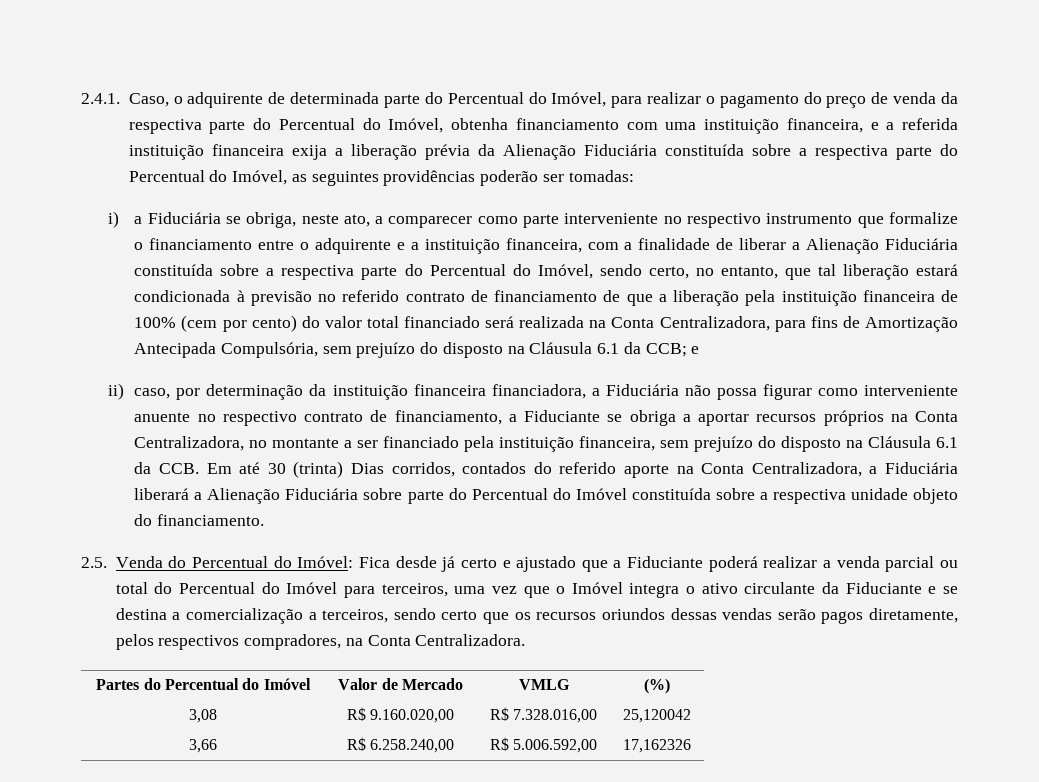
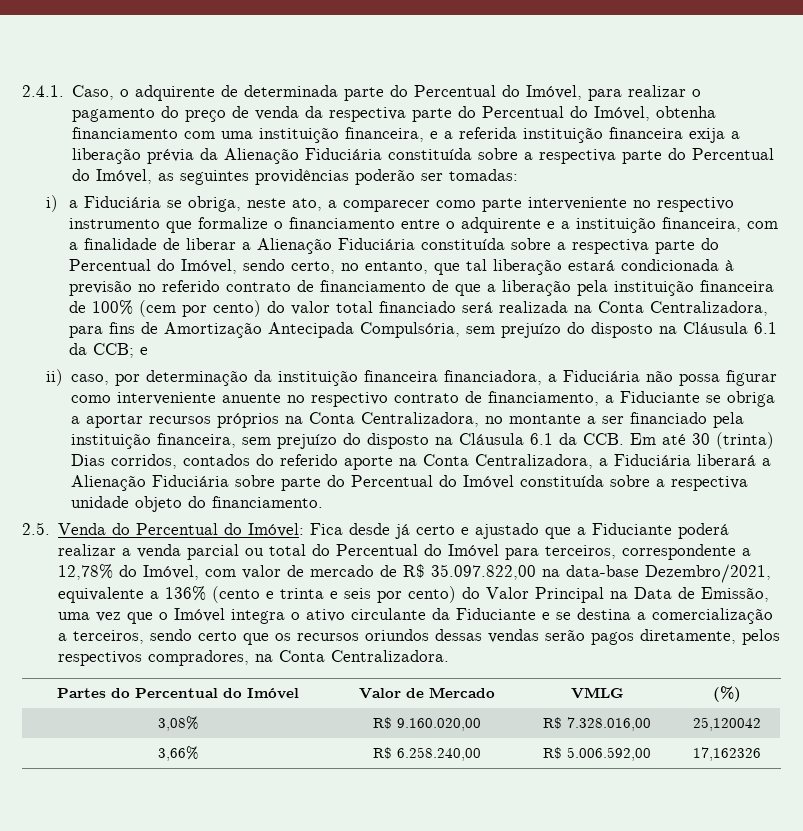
- Fica desde já certo e ajustado que a Fiduciante poderá realizar a venda parcial ou total do Percentual do Imóvel para terceiros, uma vez que o Imóvel integra o ativo circulante da Fiduciante e se destina a comercialização a terceiros, sendo certo que os recursos oriundos dessas vendas serão pagos diretamente, pelos respectivos compradores, na Conta Centralizadora.
+ Fica desde já certo e ajustado que a Fiduciante poderá realizar a venda parcial ou total do Percentual do Imóvel para terceiros, correspondente a 12,78% do Imóvel, com valor de mercado de R$ 35.097.822,00 na data-base Dezembro/2021, equivalente a 136% (cento e trinta e seis por cento) do Valor Principal na Data de Emissão, uma vez que o Imóvel integra o ativo circulante da Fiduciante e se destina a comercialização a terceiros, sendo certo que os recursos oriundos dessas vendas serão pagos diretamente, pelos respectivos compradores, na Conta Centralizadora.
- 3,08 | R$ 9.160.020,00 | R$ 7.328.016,00 | 25,120042
+ 3,08% | R$ 9.160.020,00 | R$ 7.328.016,00 | 25,120042
- 3,66 | R$ 6.258.240,00 | R$ 5.006.592,00 | 17,162326
+ 3,66% | R$ 6.258.240,00 | R$ 5.006.592,00 | 17,162326

